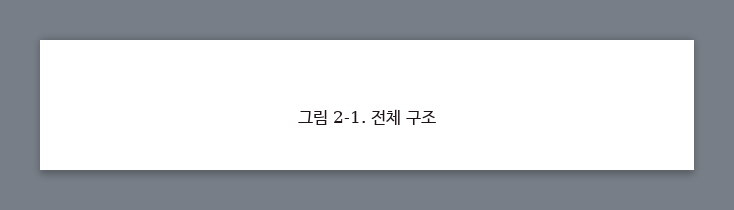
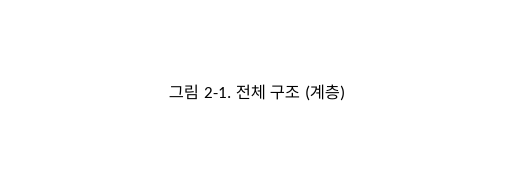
- 전체 구조
+ 전체 구조 (계층)

